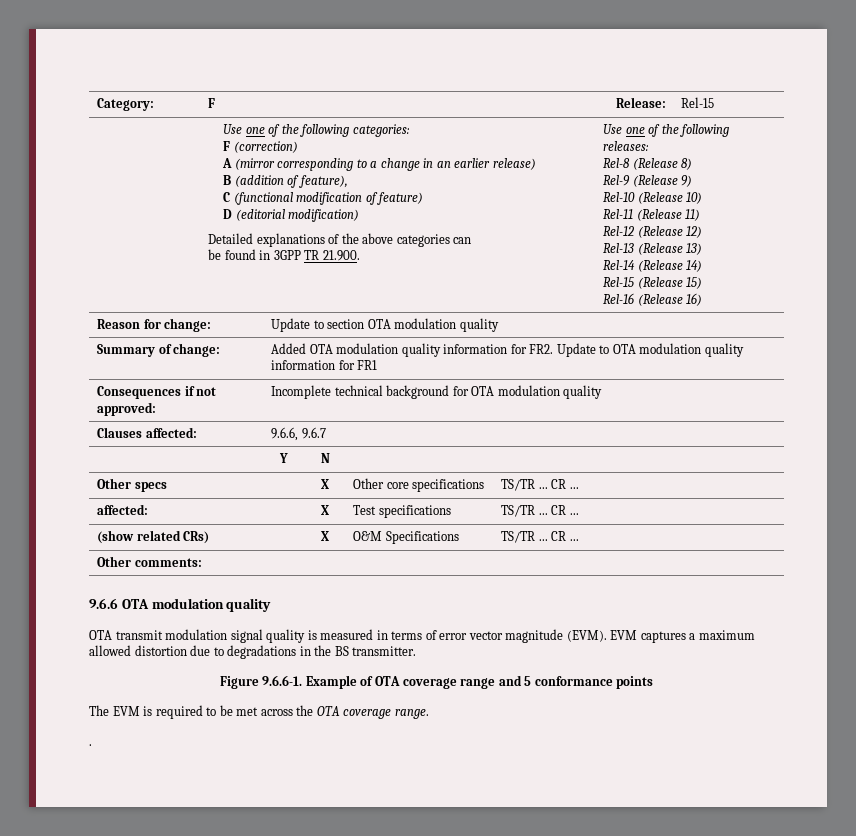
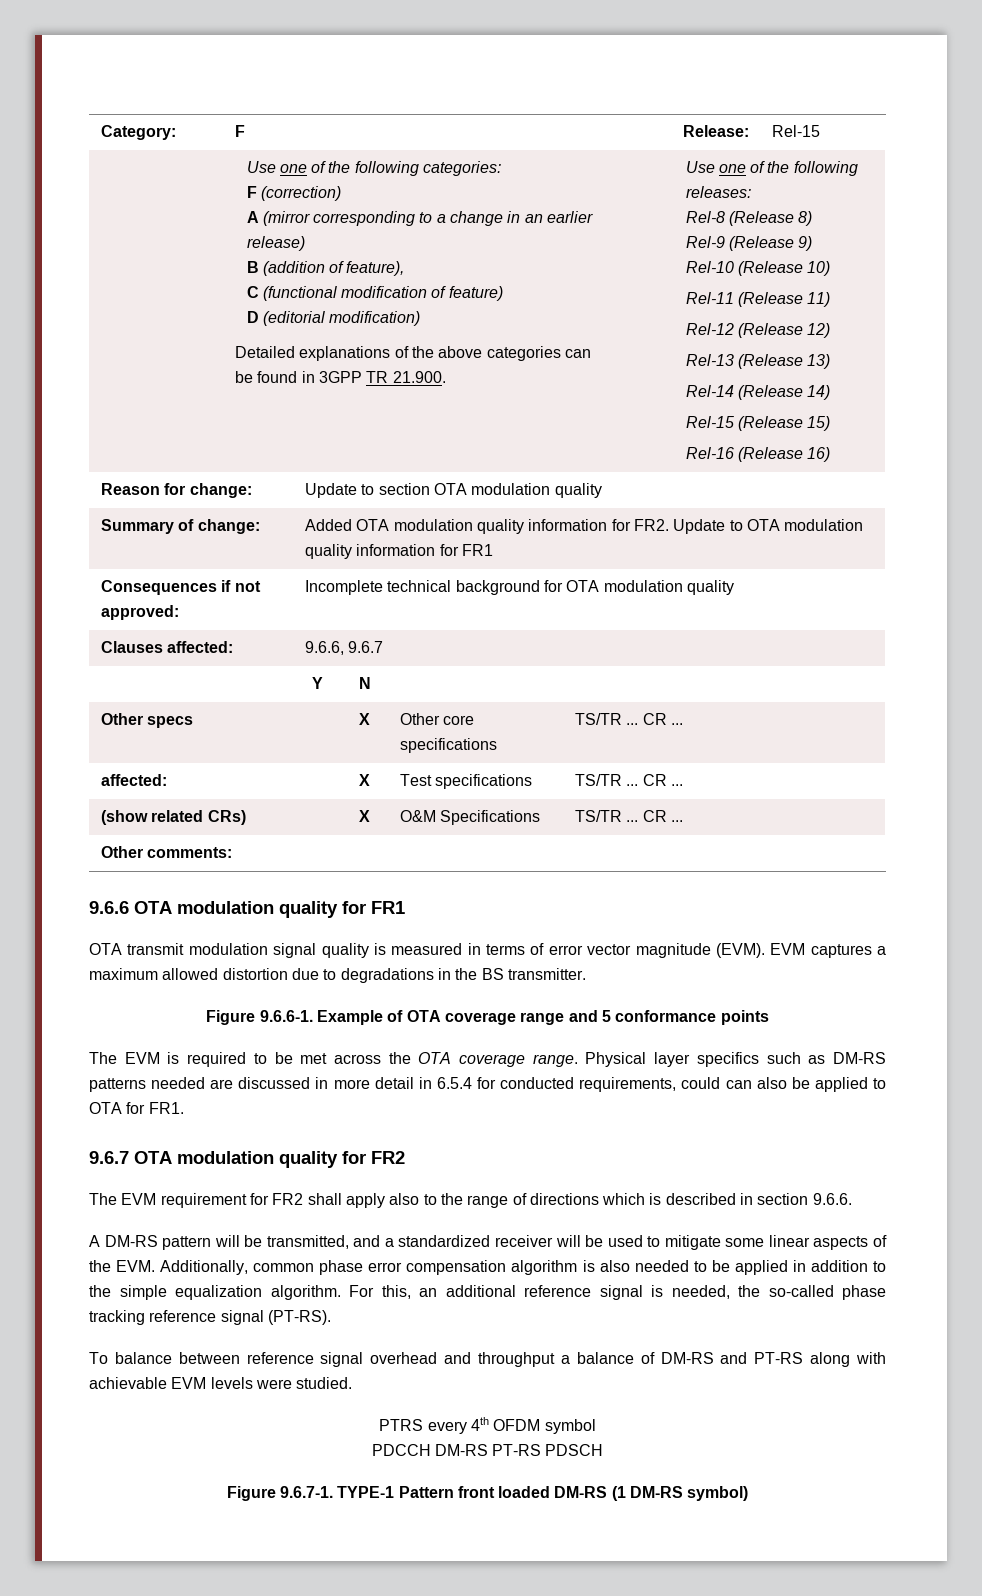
- 9.6.6 OTA modulation quality
+ 9.6.6 OTA modulation quality for FR1
- The EVM is required to be met across the OTA coverage range.
- .
+ The EVM is required to be met across the OTA coverage range. Physical layer specifics such as DM-RS patterns needed are discussed in more detail in 6.5.4 for conducted requirements, could can also be applied to OTA for FR1.
+ 9.6.7 OTA modulation quality for FR2
+ The EVM requirement for FR2 shall apply also to the range of directions which is described in section 9.6.6.
+ A DM-RS pattern will be transmitted, and a standardized receiver will be used to mitigate some linear aspects of the EVM. Additionally, common phase error compensation algorithm is also needed to be applied in addition to the simple equalization algorithm. For this, an additional reference signal is needed, the so-called phase tracking reference signal (PT-RS).
+ To balance between reference signal overhead and throughput a balance of DM-RS and PT-RS along with achievable EVM levels were studied.
+ PTRS every 4th OFDM symbol
+ PDCCH DM-RS PT-RS PDSCH
+ Figure 9.6.7-1. TYPE-1 Pattern front loaded DM-RS (1 DM-RS symbol)

